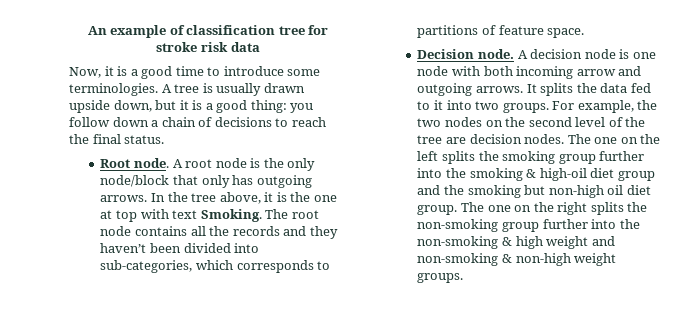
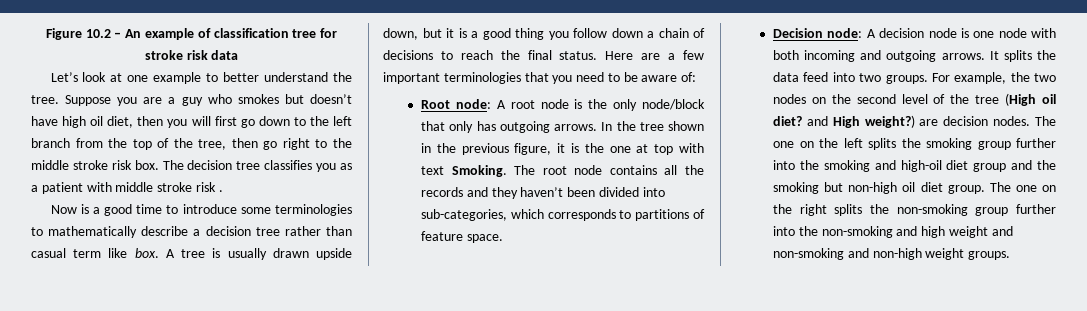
- An example of classification tree for stroke risk data
+ Figure 10.2 – An example of classification tree for stroke risk data
- Now, it is a good time to introduce some terminologies.
+ Let’s look at one example to better understand the tree. Suppose you are a guy who smokes but doesn’t have high oil diet, then you will first go down to the left branch from the top of the tree, then go right to the middle stroke risk box. The decision tree classifies you as a patient with middle stroke risk .
+ Now is a good time to introduce some terminologies to mathematically describe a decision tree rather than casual term like box.
- A tree is usually drawn upside down, but it is a good thing: you follow down a chain of decisions to reach the final status.
+ A tree is usually drawn upside down, but it is a good thing you follow down a chain of decisions to reach the final status. Here are a few important terminologies that you need to be aware of:
- Root node. A root node is the only node/block that only has outgoing arrows.
+ Root node: A root node is the only node/block that only has outgoing arrows.
- In the tree above, it is the one at top with text Smoking.
+ In the tree shown in the previous figure, it is the one at top with text Smoking.
- Decision node. A decision node is one node with both incoming arrow and outgoing arrows.
+ Decision node: A decision node is one node with both incoming and outgoing arrows.
- It splits the data fed to it into two groups.
+ It splits the data feed into two groups.
- For example, the two nodes on the second level of the tree are decision nodes.
+ For example, the two nodes on the second level of the tree (High oil diet? and High weight?) are decision nodes.
- The one on the left splits the smoking group further into the smoking & high-oil diet group and the smoking but non-high oil diet group.
+ The one on the left splits the smoking group further into the smoking and high-oil diet group and the smoking but non-high oil diet group.
- The one on the right splits the non-smoking group further into the non-smoking & high weight and non-smoking & non-high weight groups.
+ The one on the right splits the non-smoking group further into the non-smoking and high weight and non-smoking and non-high weight groups.

